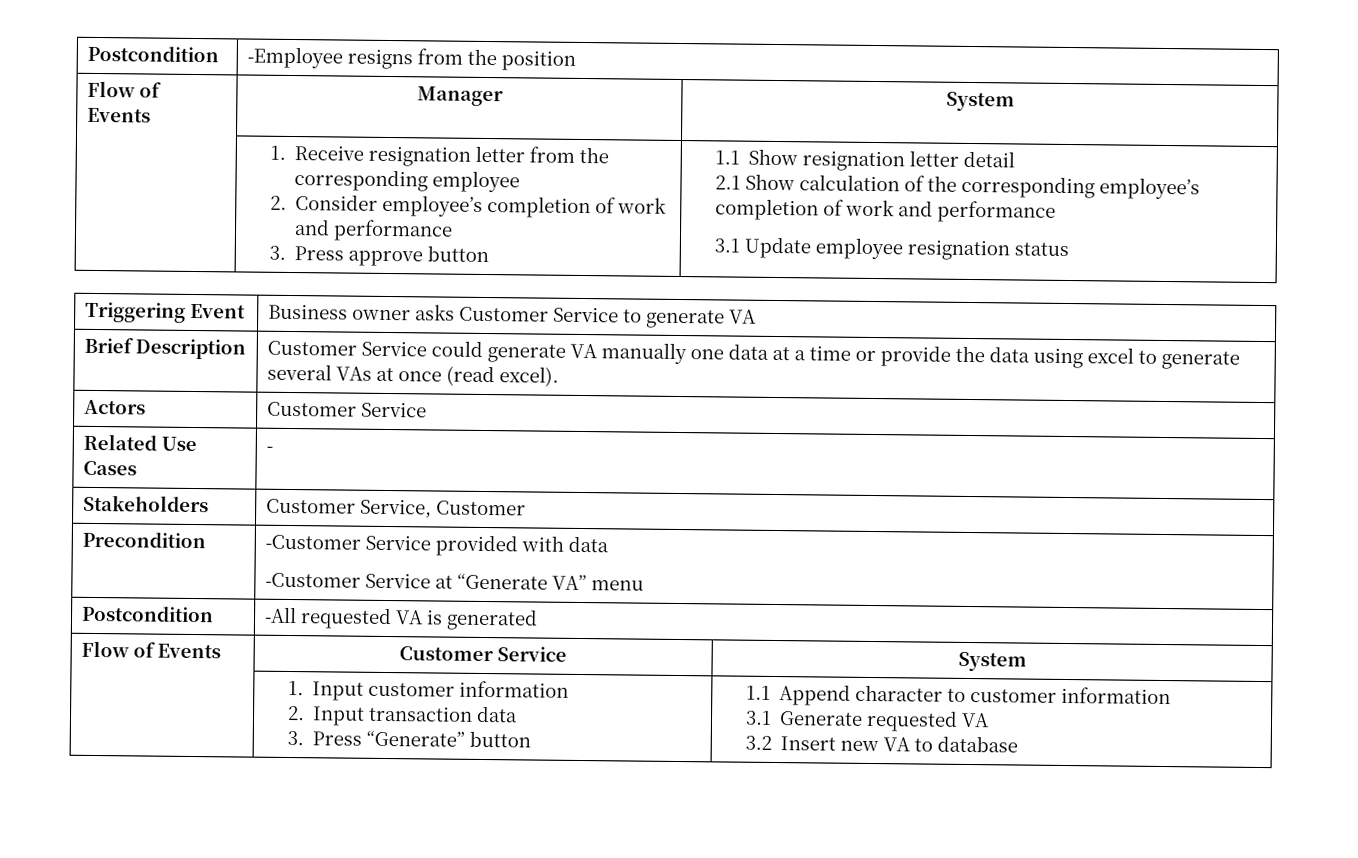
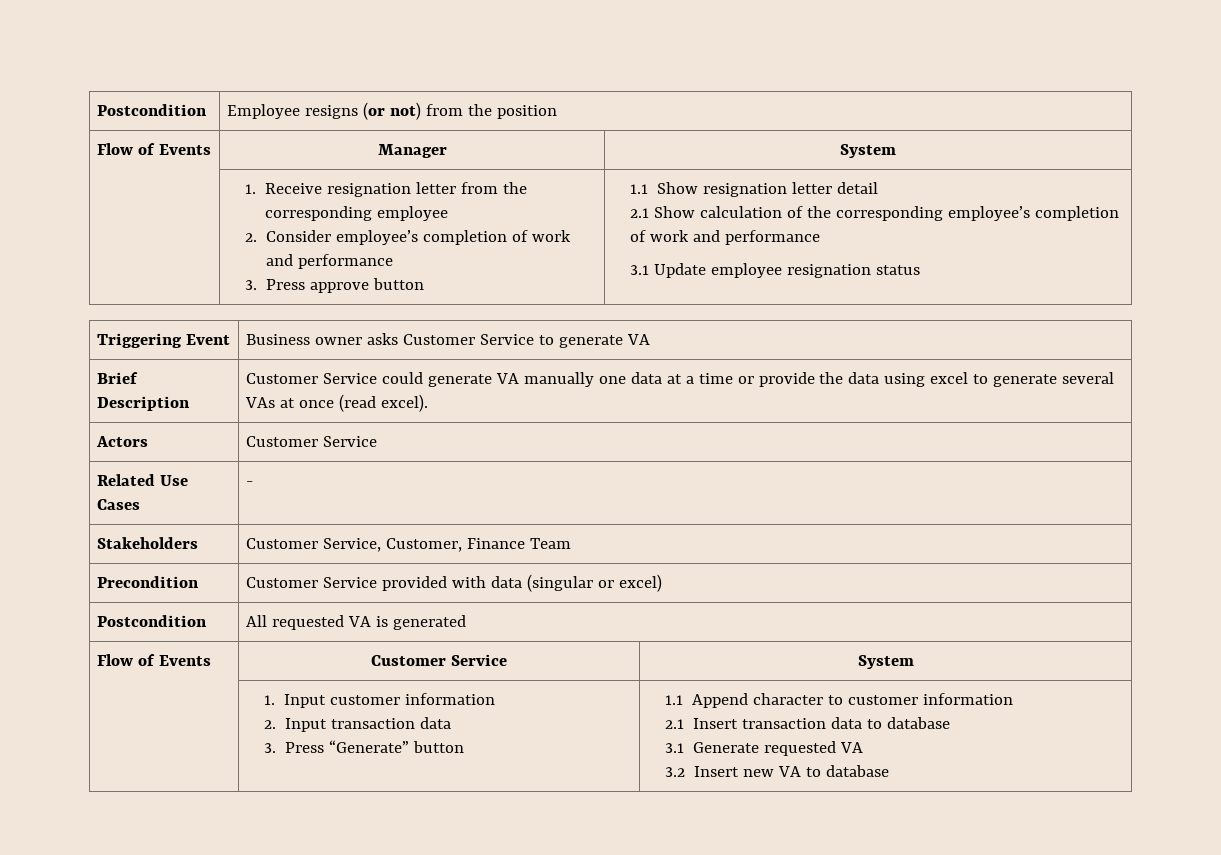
- Postcondition | -Employee resigns from the position
+ Postcondition | Employee resigns (or not) from the position
- Stakeholders | Customer Service, Customer
+ Stakeholders | Customer Service, Customer, Finance Team
- Precondition | -Customer Service provided with data
- -Customer Service at “Generate VA” menu
- Postcondition | -All requested VA is generated
+ Precondition | Customer Service provided with data (singular or excel)
+ Postcondition | All requested VA is generated
  | 1. Input customer information
  2. Input transaction data
  3. Press “Generate” button | 1.1 Append character to customer information
+ 2.1 Insert transaction data to database

